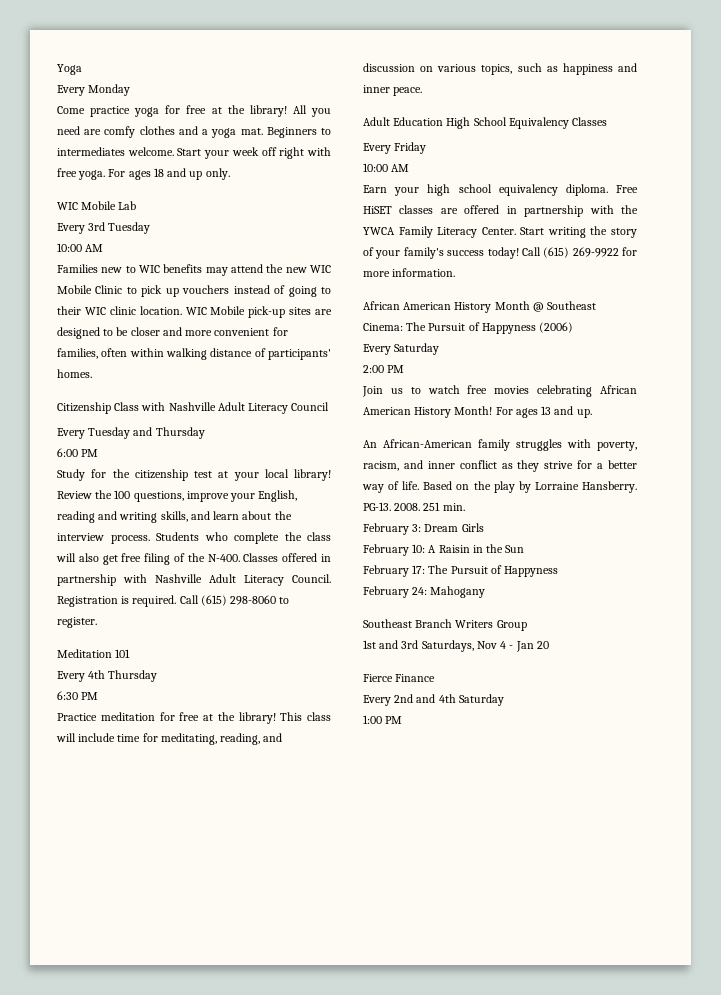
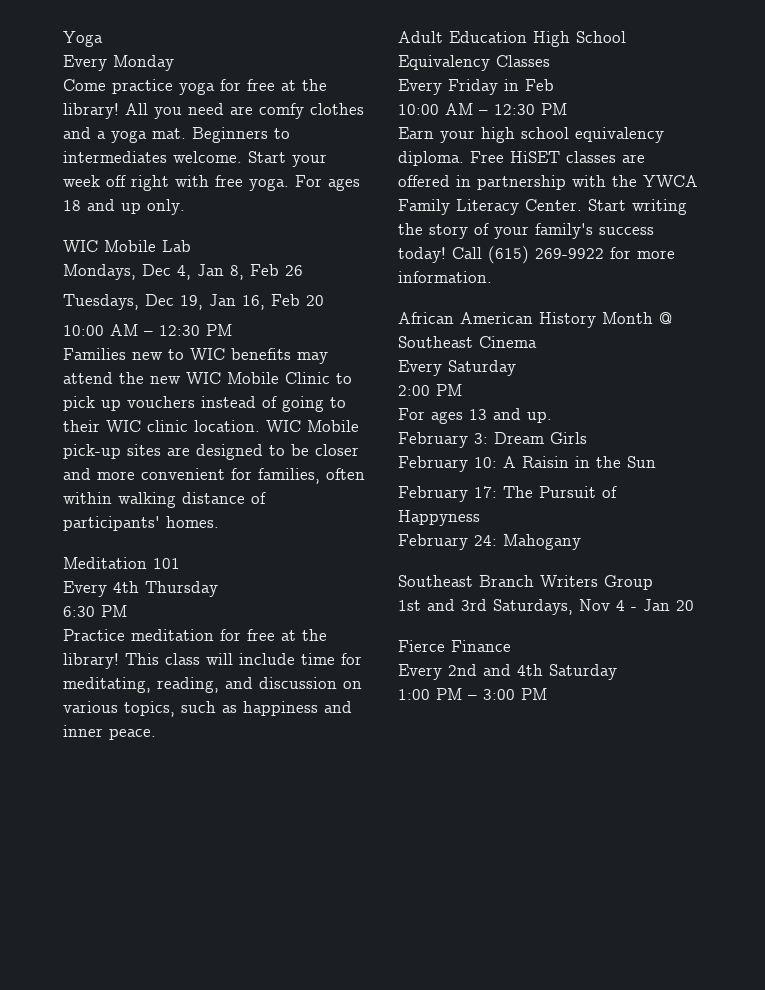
- Every 3rd Tuesday
- 10:00 AM
+ Mondays, Dec 4, Jan 8, Feb 26
+ Tuesdays, Dec 19, Jan 16, Feb 20
+ 10:00 AM – 12:30 PM
- Citizenship Class with Nashville Adult Literacy Council
- Every Tuesday and Thursday
- 6:00 PM
- Study for the citizenship test at your local library! Review the 100 questions, improve your English, reading and writing skills, and learn about the interview process. Students who complete the class will also get free filing of the N-400. Classes offered in partnership with Nashville Adult Literacy Council. Registration is required. Call (615) 298-8060 to register.
- Every Friday
- 10:00 AM
+ Every Friday in Feb
+ 10:00 AM – 12:30 PM
- African American History Month @ Southeast Cinema: The Pursuit of Happyness (2006)
+ African American History Month @ Southeast Cinema
  Every Saturday
  2:00 PM
- Join us to watch free movies celebrating African American History Month! For ages 13 and up.
+ For ages 13 and up.
- An African-American family struggles with poverty, racism, and inner conflict as they strive for a better way of life. Based on the play by Lorraine Hansberry. PG-13. 2008. 251 min.
- 1:00 PM
+ 1:00 PM – 3:00 PM

